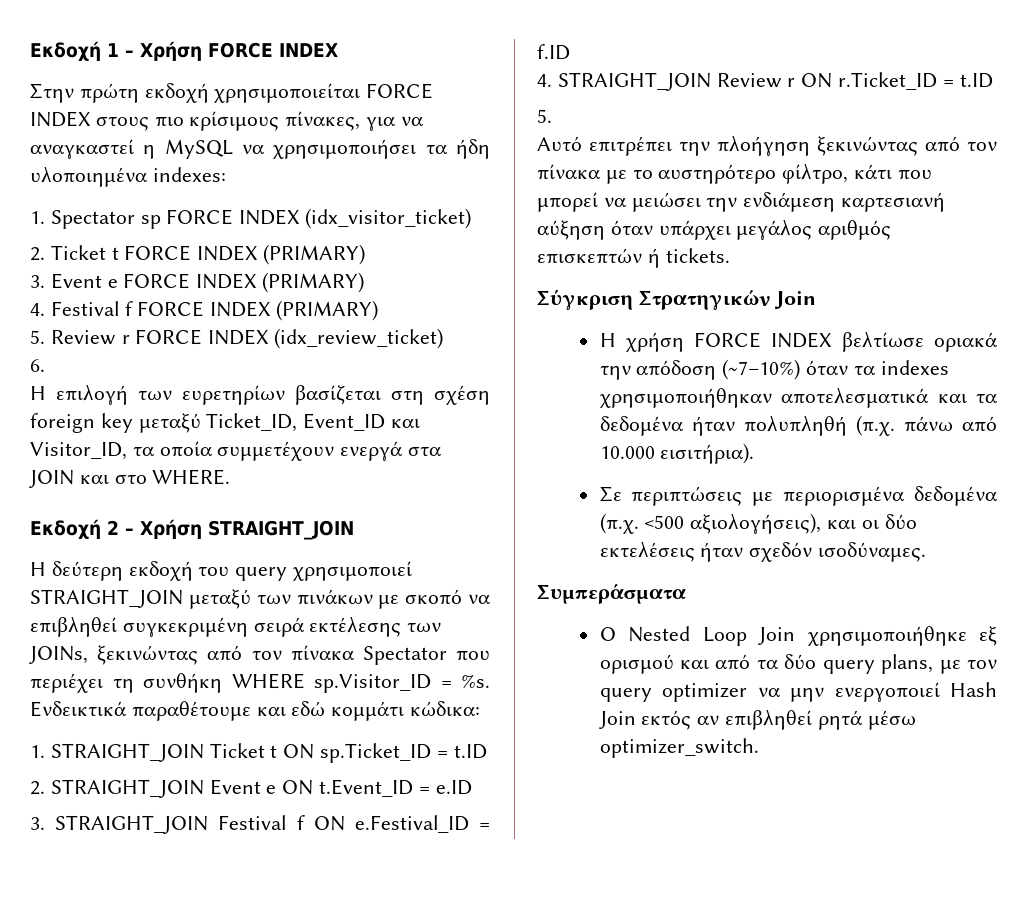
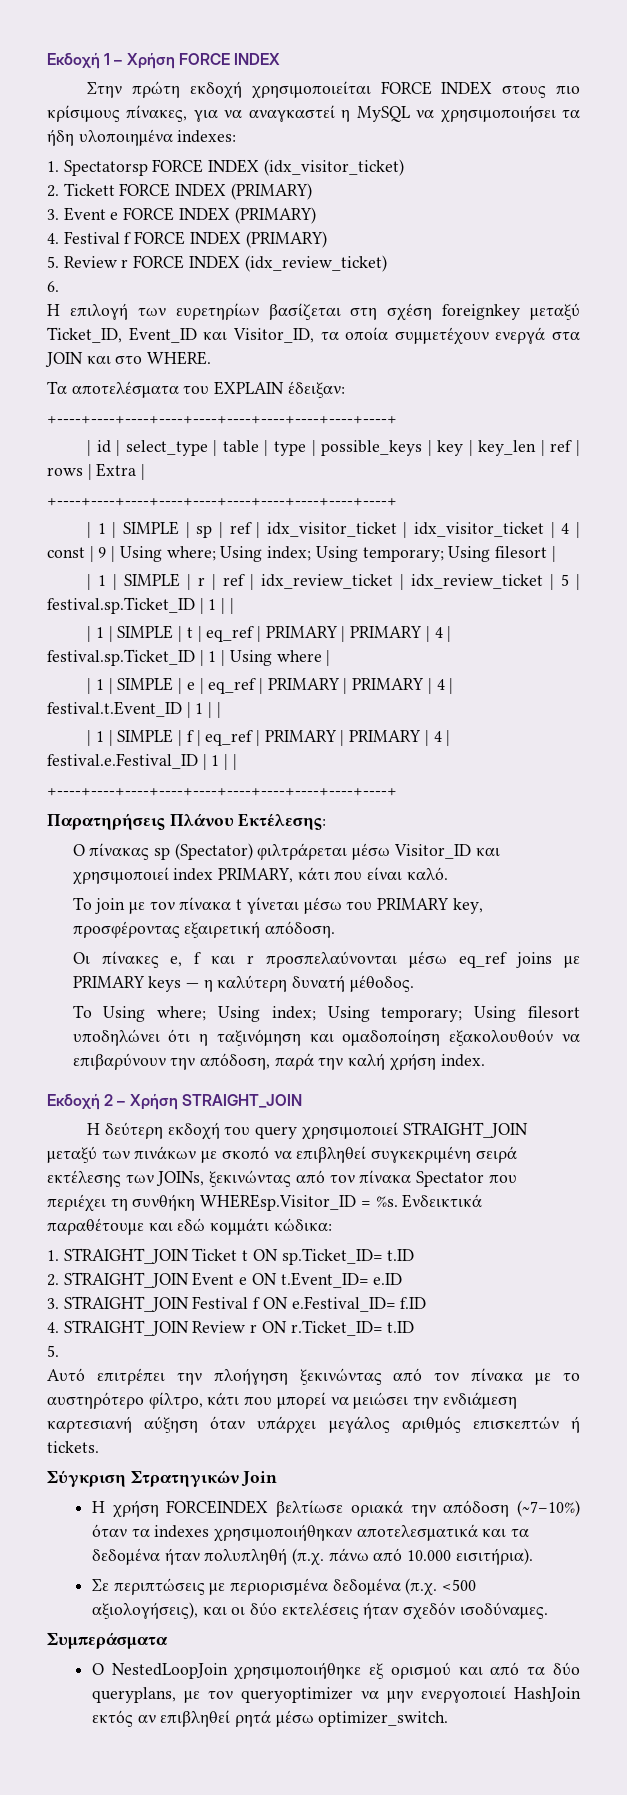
- 1. Spectator sp FORCE INDEX (idx_visitor_ticket)
+ 1. Spectatorsp FORCE INDEX (idx_visitor_ticket)
- 2. Ticket t FORCE INDEX (PRIMARY)
+ 2. Tickett FORCE INDEX (PRIMARY)
- Η επιλογή των ευρετηρίων βασίζεται στη σχέση foreign key μεταξύ Ticket_ID, Event_ID και Visitor_ID, τα οποία συμμετέχουν ενεργά στα JOIN και στο WHERE.
+ Η επιλογή των ευρετηρίων βασίζεται στη σχέση foreignkey μεταξύ Ticket_ID, Event_ID και Visitor_ID, τα οποία συμμετέχουν ενεργά στα JOIN και στο WHERE.
+ Τα αποτελέσματα του EXPLAIN έδειξαν:
+ +----+----+----+----+----+----+----+----+----+----+
+ | id | select_type | table | type | possible_keys | key | key_len | ref | rows | Extra |
+ +----+----+----+----+----+----+----+----+----+----+
+ | 1 | SIMPLE | sp | ref | idx_visitor_ticket | idx_visitor_ticket | 4 | const | 9 | Using where; Using index; Using temporary; Using filesort |
+ | 1 | SIMPLE | r | ref | idx_review_ticket | idx_review_ticket | 5 | festival.sp.Ticket_ID | 1 | |
+ | 1 | SIMPLE | t | eq_ref | PRIMARY | PRIMARY | 4 | festival.sp.Ticket_ID | 1 | Using where |
+ | 1 | SIMPLE | e | eq_ref | PRIMARY | PRIMARY | 4 | festival.t.Event_ID | 1 | |
+ | 1 | SIMPLE | f | eq_ref | PRIMARY | PRIMARY | 4 | festival.e.Festival_ID | 1 | |
+ +----+----+----+----+----+----+----+----+----+----+
+ Παρατηρήσεις Πλάνου Εκτέλεσης:
+ Ο πίνακας sp (Spectator) φιλτράρεται μέσω Visitor_ID και χρησιμοποιεί index PRIMARY, κάτι που είναι καλό.
+ Το join με τον πίνακα t γίνεται μέσω του PRIMARY key, προσφέροντας εξαιρετική απόδοση.
+ Οι πίνακες e, f και r προσπελαύνονται μέσω eq_ref joins με PRIMARY keys — η καλύτερη δυνατή μέθοδος.
+ Το Using where; Using index; Using temporary; Using filesort υποδηλώνει ότι η ταξινόμηση και ομαδοποίηση εξακολουθούν να επιβαρύνουν την απόδοση, παρά την καλή χρήση index.
- Η δεύτερη εκδοχή του query χρησιμοποιεί STRAIGHT_JOIN μεταξύ των πινάκων με σκοπό να επιβληθεί συγκεκριμένη σειρά εκτέλεσης των JOINs, ξεκινώντας από τον πίνακα Spectator που περιέχει τη συνθήκη WHERE sp.Visitor_ID = %s.
+ Η δεύτερη εκδοχή του query χρησιμοποιεί STRAIGHT_JOIN μεταξύ των πινάκων με σκοπό να επιβληθεί συγκεκριμένη σειρά εκτέλεσης των JOINs, ξεκινώντας από τον πίνακα Spectator που περιέχει τη συνθήκη WHEREsp.Visitor_ID = %s.
- 1. STRAIGHT_JOIN Ticket t ON sp.Ticket_ID = t.ID
+ 1. STRAIGHT_JOIN Ticket t ON sp.Ticket_ID= t.ID
- 2. STRAIGHT_JOIN Event e ON t.Event_ID = e.ID
+ 2. STRAIGHT_JOIN Event e ON t.Event_ID= e.ID
- 3. STRAIGHT_JOIN Festival f ON e.Festival_ID = f.ID
+ 3. STRAIGHT_JOIN Festival f ON e.Festival_ID= f.ID
- 4. STRAIGHT_JOIN Review r ON r.Ticket_ID = t.ID
+ 4. STRAIGHT_JOIN Review r ON r.Ticket_ID= t.ID
- Η χρήση FORCE INDEX βελτίωσε οριακά την απόδοση (~7–10%) όταν τα indexes χρησιμοποιήθηκαν αποτελεσματικά και τα δεδομένα ήταν πολυπληθή (π.χ. πάνω από 10.000 εισιτήρια).
+ Η χρήση FORCEINDEX βελτίωσε οριακά την απόδοση (~7–10%) όταν τα indexes χρησιμοποιήθηκαν αποτελεσματικά και τα δεδομένα ήταν πολυπληθή (π.χ. πάνω από 10.000 εισιτήρια).
- Ο Nested Loop Join χρησιμοποιήθηκε εξ ορισμού και από τα δύο query plans, με τον query optimizer να μην ενεργοποιεί Hash Join εκτός αν επιβληθεί ρητά μέσω optimizer_switch.
+ Ο NestedLoopJoin χρησιμοποιήθηκε εξ ορισμού και από τα δύο queryplans, με τον queryoptimizer να μην ενεργοποιεί HashJoin εκτός αν επιβληθεί ρητά μέσω optimizer_switch.

